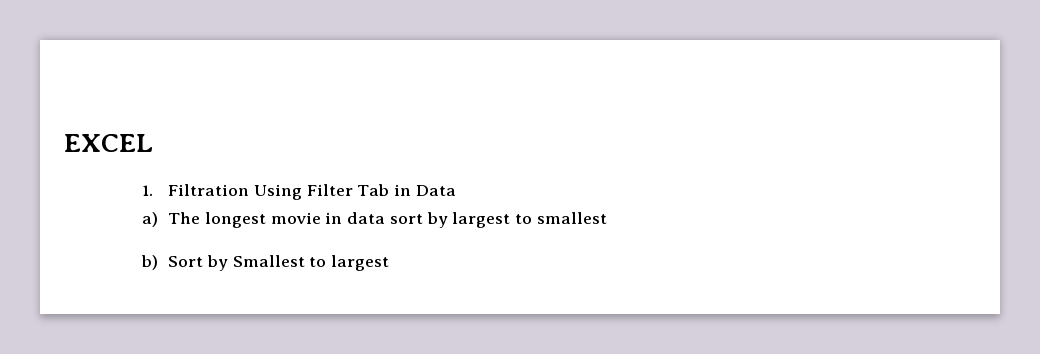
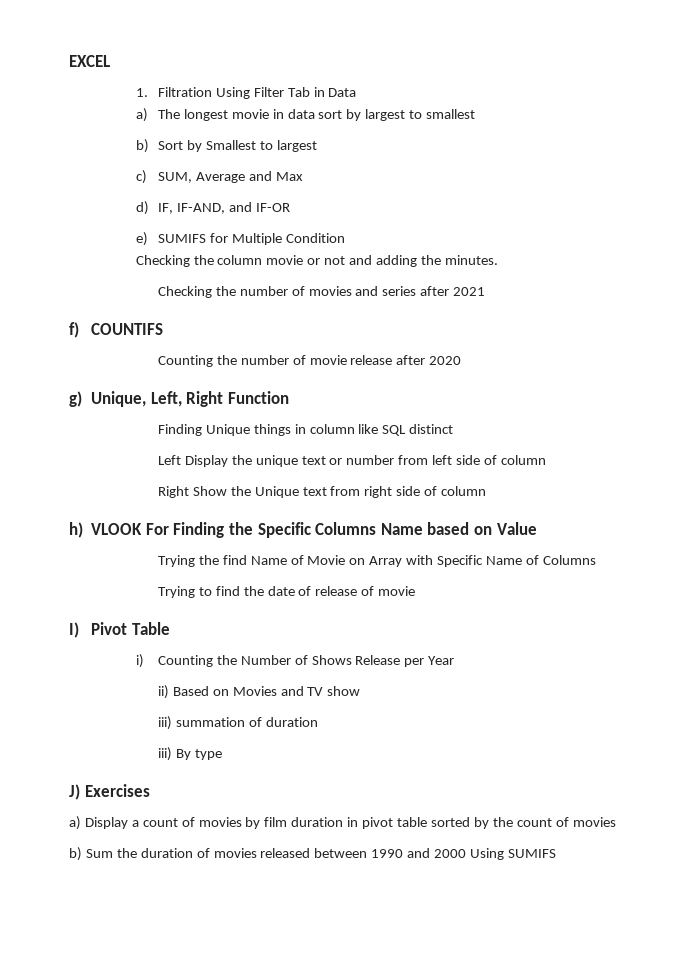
+ c) SUM, Average and Max
+ d) IF, IF-AND, and IF-OR
+ e) SUMIFS for Multiple Condition
+ Checking the column movie or not and adding the minutes.
+ Checking the number of movies and series after 2021
+ f) COUNTIFS
+ Counting the number of movie release after 2020
+ g) Unique, Left, Right Function
+ Finding Unique things in column like SQL distinct
+ Left Display the unique text or number from left side of column
+ Right Show the Unique text from right side of column
+ h) VLOOK For Finding the Specific Columns Name based on Value
+ Trying the find Name of Movie on Array with Specific Name of Columns
+ Trying to find the date of release of movie
+ I) Pivot Table
+ i) Counting the Number of Shows Release per Year
+ ii) Based on Movies and TV show
+ iii) summation of duration
+ iii) By type
+ J) Exercises
+ a) Display a count of movies by film duration in pivot table sorted by the count of movies
+ b) Sum the duration of movies released between 1990 and 2000 Using SUMIFS

